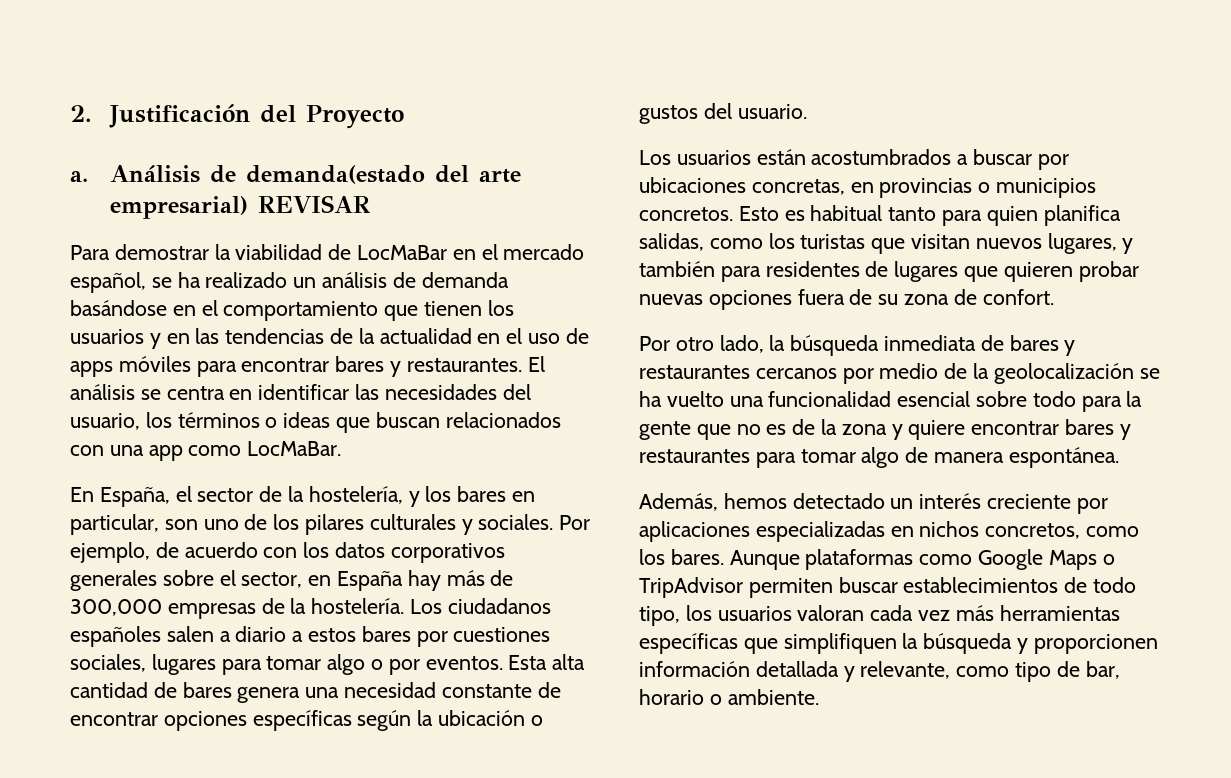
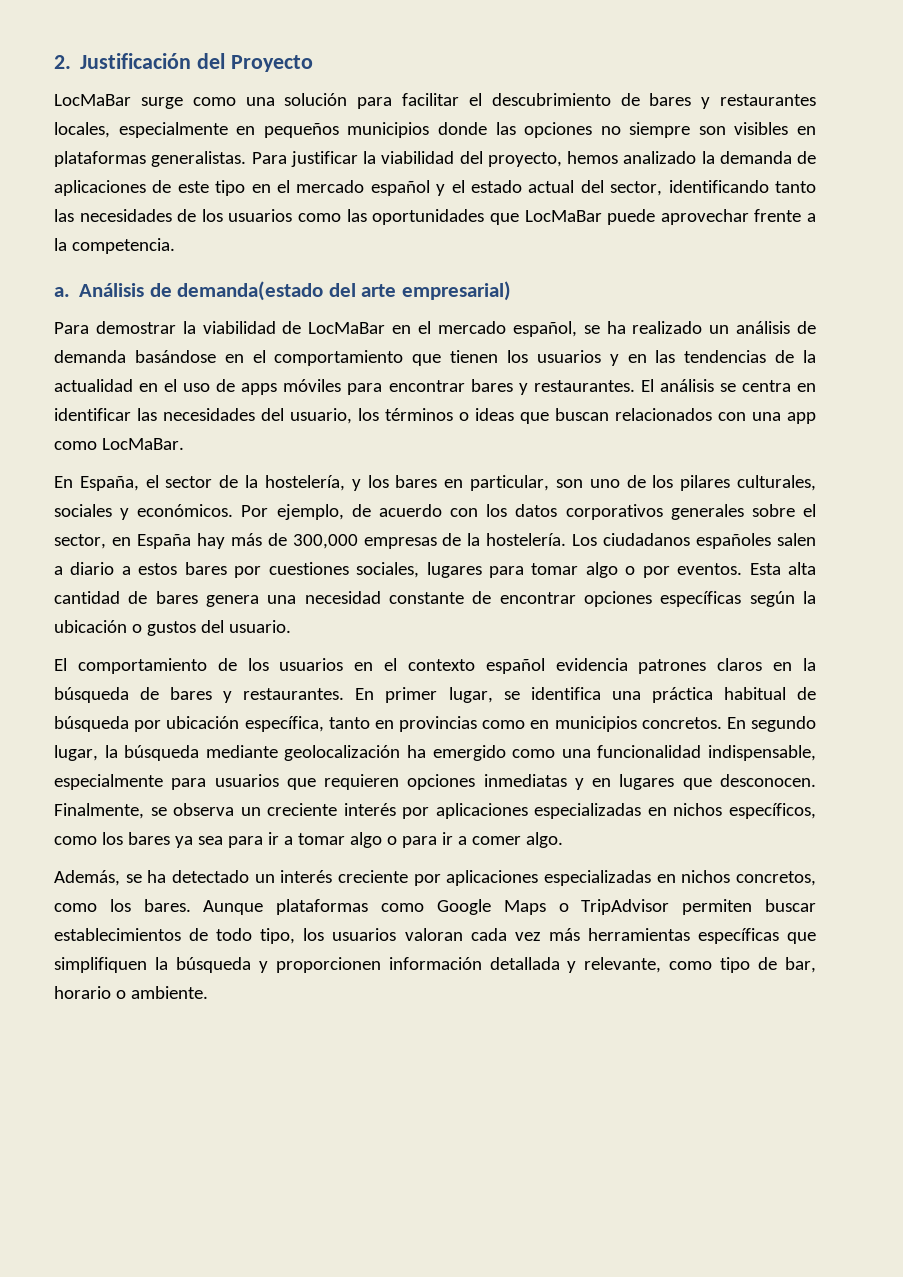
+ LocMaBar surge como una solución para facilitar el descubrimiento de bares y restaurantes locales, especialmente en pequeños municipios donde las opciones no siempre son visibles en plataformas generalistas. Para justificar la viabilidad del proyecto, hemos analizado la demanda de aplicaciones de este tipo en el mercado español y el estado actual del sector, identificando tanto las necesidades de los usuarios como las oportunidades que LocMaBar puede aprovechar frente a la competencia.
- Análisis de demanda(estado del arte empresarial) REVISAR
+ Análisis de demanda(estado del arte empresarial)
- En España, el sector de la hostelería, y los bares en particular, son uno de los pilares culturales y sociales.
+ En España, el sector de la hostelería, y los bares en particular, son uno de los pilares culturales, sociales y económicos.
- Los usuarios están acostumbrados a buscar por ubicaciones concretas, en provincias o municipios concretos. Esto es habitual tanto para quien planifica salidas, como los turistas que visitan nuevos lugares, y también para residentes de lugares que quieren probar nuevas opciones fuera de su zona de confort.
- Por otro lado, la búsqueda inmediata de bares y restaurantes cercanos por medio de la geolocalización se ha vuelto una funcionalidad esencial sobre todo para la gente que no es de la zona y quiere encontrar bares y restaurantes para tomar algo de manera espontánea.
- Además, hemos detectado un interés creciente por aplicaciones especializadas en nichos concretos, como los bares.
+ El comportamiento de los usuarios en el contexto español evidencia patrones claros en la búsqueda de bares y restaurantes. En primer lugar, se identifica una práctica habitual de búsqueda por ubicación específica, tanto en provincias como en municipios concretos. En segundo lugar, la búsqueda mediante geolocalización ha emergido como una funcionalidad indispensable, especialmente para usuarios que requieren opciones inmediatas y en lugares que desconocen. Finalmente, se observa un creciente interés por aplicaciones especializadas en nichos específicos, como los bares ya sea para ir a tomar algo o para ir a comer algo.
+ Además, se ha detectado un interés creciente por aplicaciones especializadas en nichos concretos, como los bares.

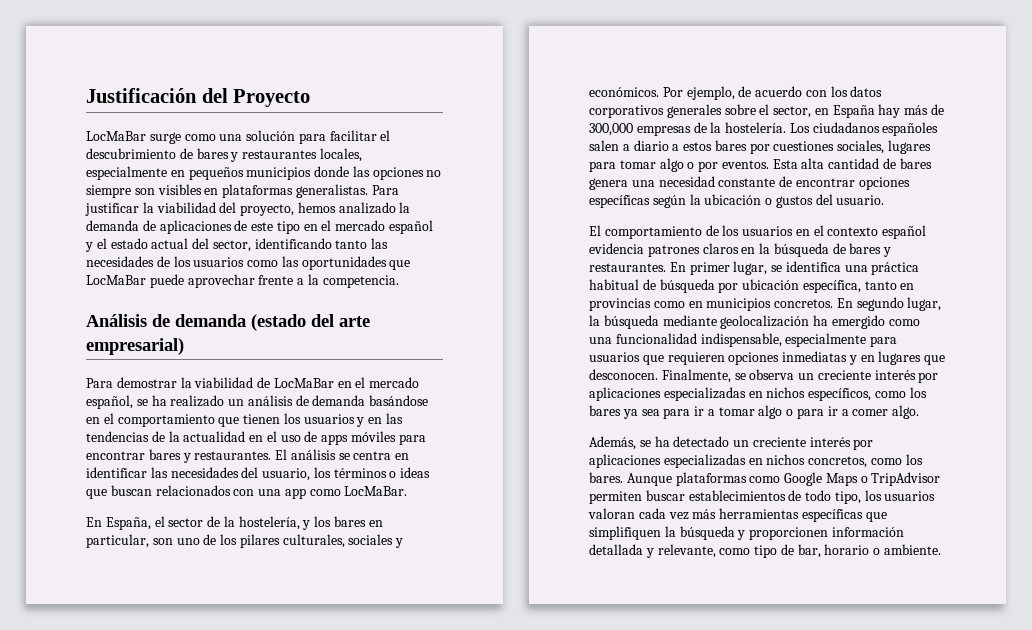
- 2. Justificación del Proyecto
+ Justificación del Proyecto
- a. Análisis de demanda(estado del arte empresarial)
+ Análisis de demanda (estado del arte empresarial)
- Además, se ha detectado un interés creciente por aplicaciones especializadas en nichos concretos, como los bares.
+ Además, se ha detectado un creciente interés por aplicaciones especializadas en nichos concretos, como los bares.

